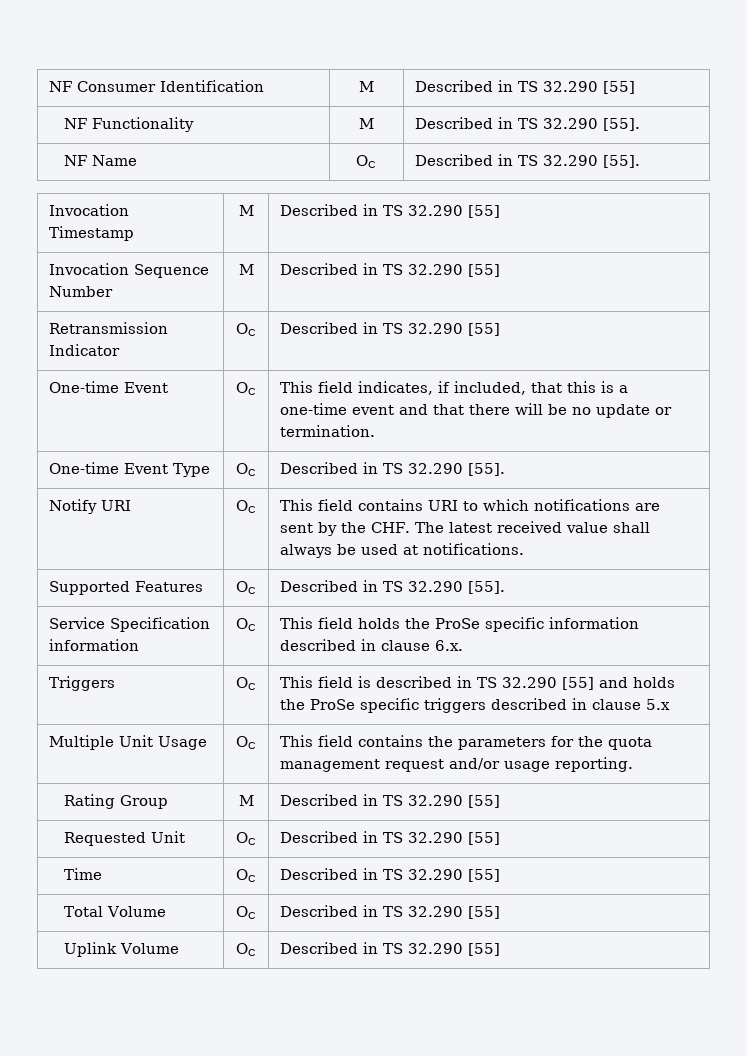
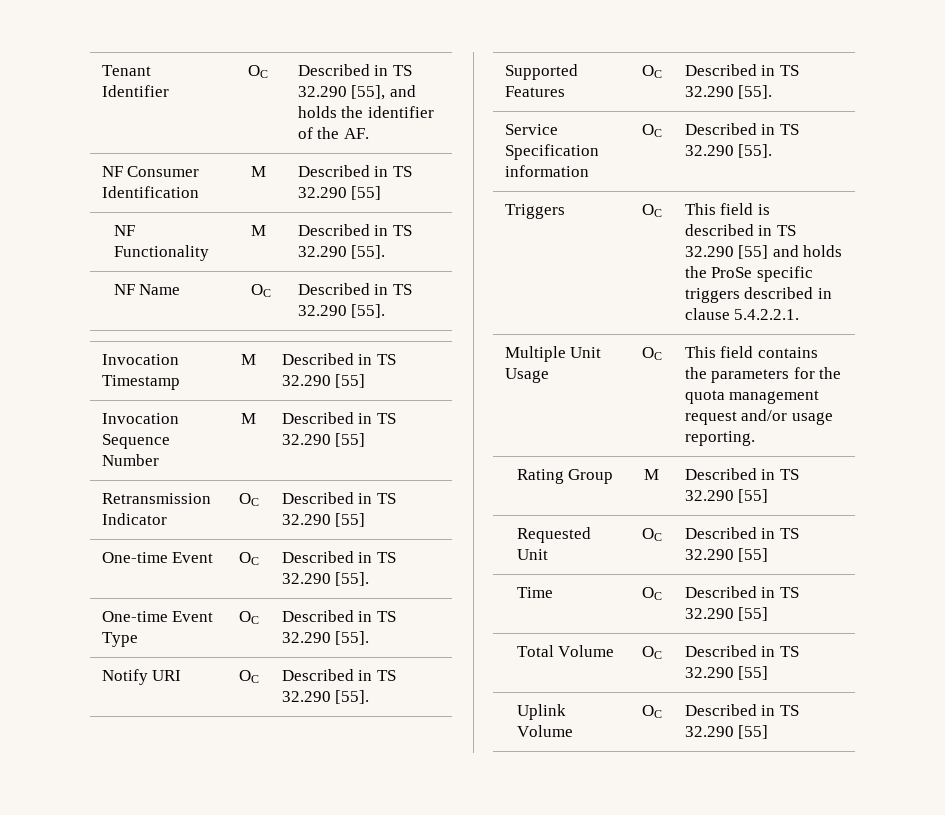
+ Tenant Identifier | OC | Described in TS 32.290 [55], and holds the identifier of the AF.
- One-time Event | OC | This field indicates, if included, that this is a one-time event and that there will be no update or termination.
+ One-time Event | OC | Described in TS 32.290 [55].
- Notify URI | OC | This field contains URI to which notifications are sent by the CHF. The latest received value shall always be used at notifications.
+ Notify URI | OC | Described in TS 32.290 [55].
- Service Specification information | OC | This field holds the ProSe specific information described in clause 6.x.
+ Service Specification information | OC | Described in TS 32.290 [55].
- Triggers | OC | This field is described in TS 32.290 [55] and holds the ProSe specific triggers described in clause 5.x
+ Triggers | OC | This field is described in TS 32.290 [55] and holds the ProSe specific triggers described in clause 5.4.2.2.1.

